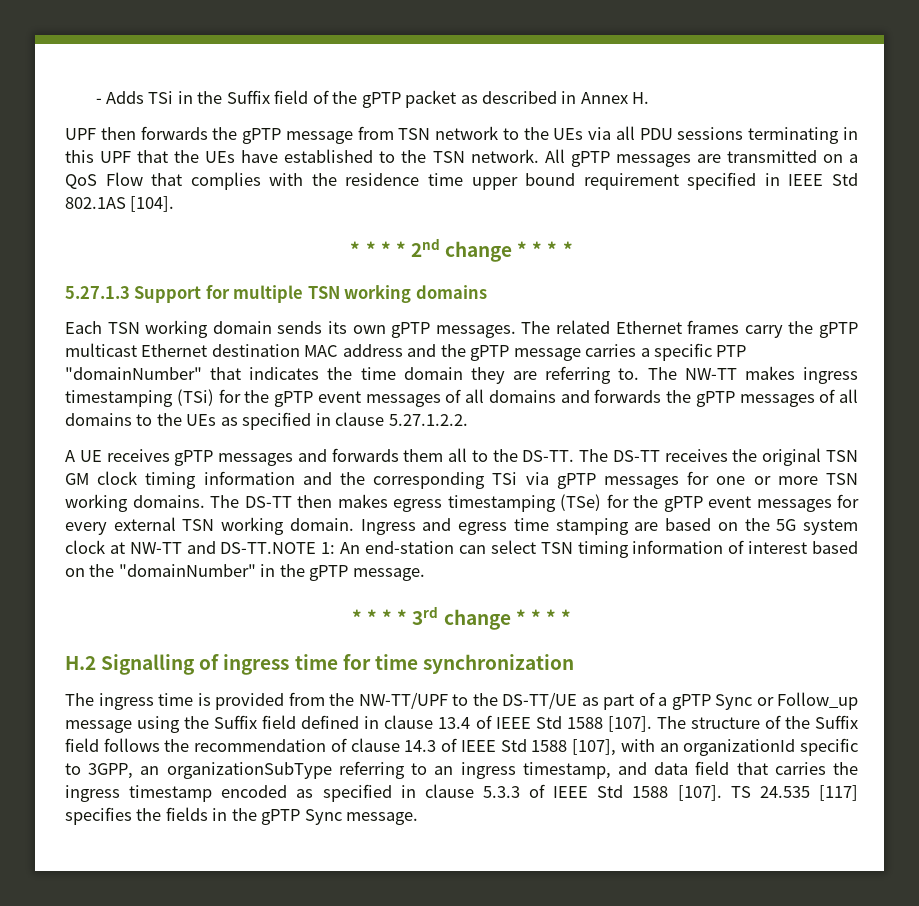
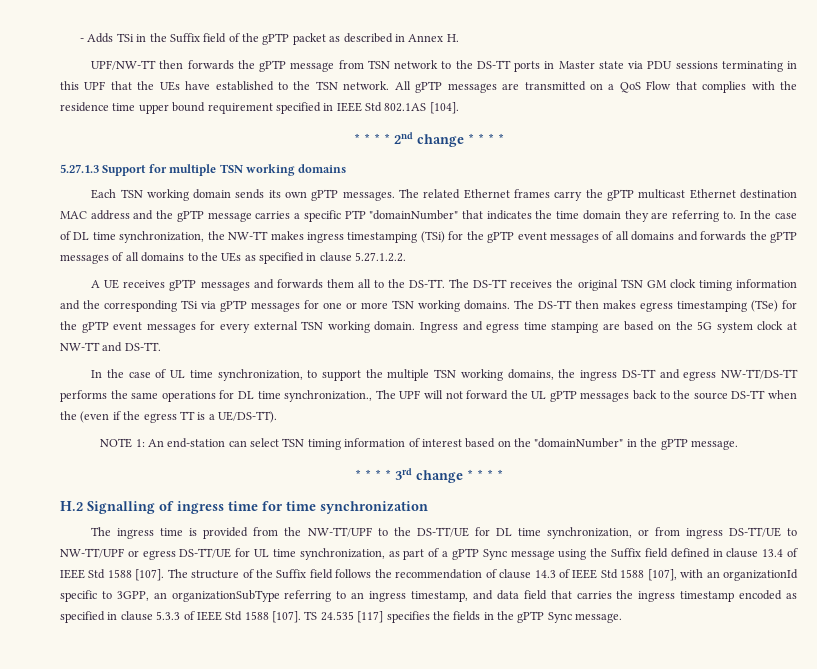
- UPF then forwards the gPTP message from TSN network to the UEs via all PDU sessions terminating in this UPF that the UEs have established to the TSN network.
+ UPF/NW-TT then forwards the gPTP message from TSN network to the DS-TT ports in Master state via PDU sessions terminating in this UPF that the UEs have established to the TSN network.
- The NW-TT makes ingress timestamping (TSi) for the gPTP event messages of all domains and forwards the gPTP messages of all domains to the UEs as specified in clause 5.27.1.2.2.
+ In the case of DL time synchronization, the NW-TT makes ingress timestamping (TSi) for the gPTP event messages of all domains and forwards the gPTP messages of all domains to the UEs as specified in clause 5.27.1.2.2.
- Ingress and egress time stamping are based on the 5G system clock at NW-TT and DS-TT.NOTE 1: An end-station can select TSN timing information of interest based on the "domainNumber" in the gPTP message.
+ Ingress and egress time stamping are based on the 5G system clock at NW-TT and DS-TT.
+ In the case of UL time synchronization, to support the multiple TSN working domains, the ingress DS-TT and egress NW-TT/DS-TT performs the same operations for DL time synchronization., The UPF will not forward the UL gPTP messages back to the source DS-TT when the (even if the egress TT is a UE/DS-TT).
+ NOTE 1: An end-station can select TSN timing information of interest based on the "domainNumber" in the gPTP message.
- The ingress time is provided from the NW-TT/UPF to the DS-TT/UE as part of a gPTP Sync or Follow_up message using the Suffix field defined in clause 13.4 of IEEE Std 1588 [107].
+ The ingress time is provided from the NW-TT/UPF to the DS-TT/UE for DL time synchronization, or from ingress DS-TT/UE to NW-TT/UPF or egress DS-TT/UE for UL time synchronization, as part of a gPTP Sync message using the Suffix field defined in clause 13.4 of IEEE Std 1588 [107].

